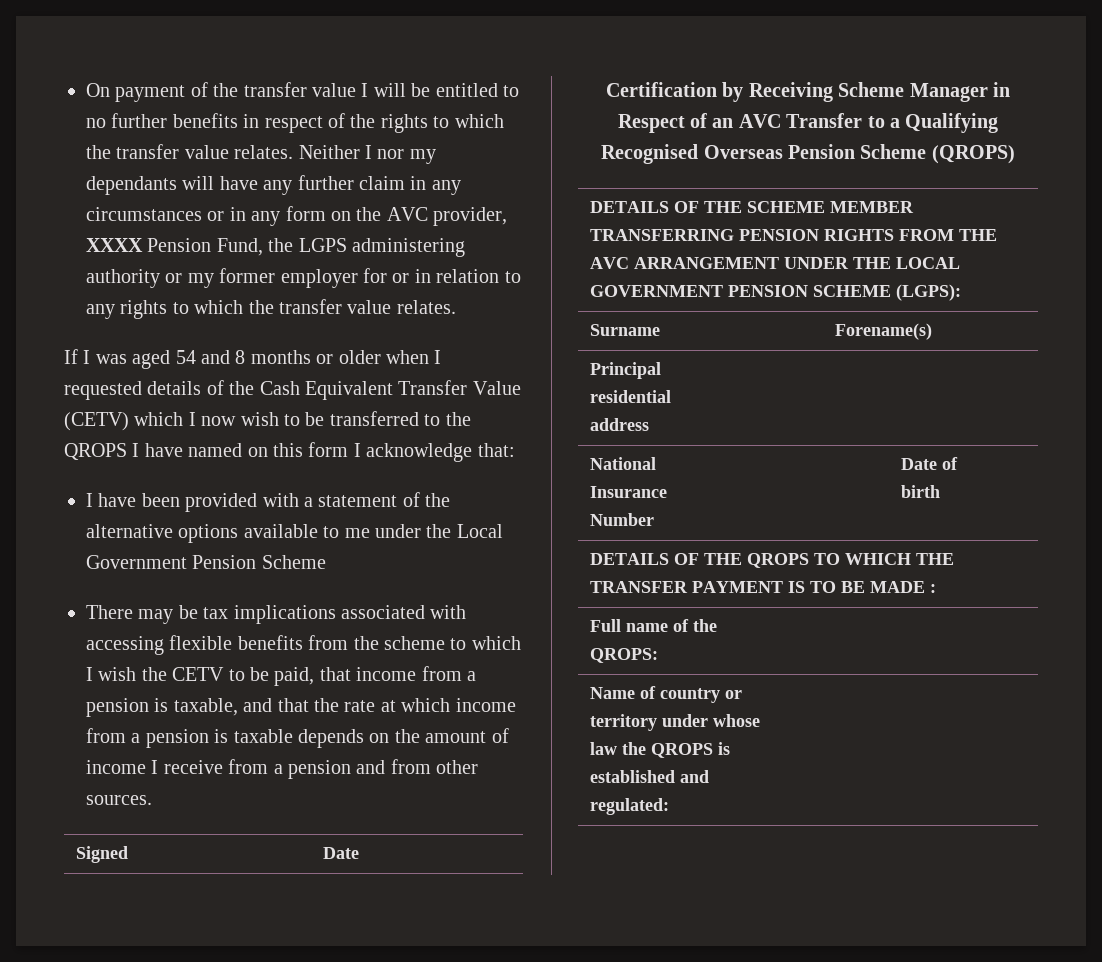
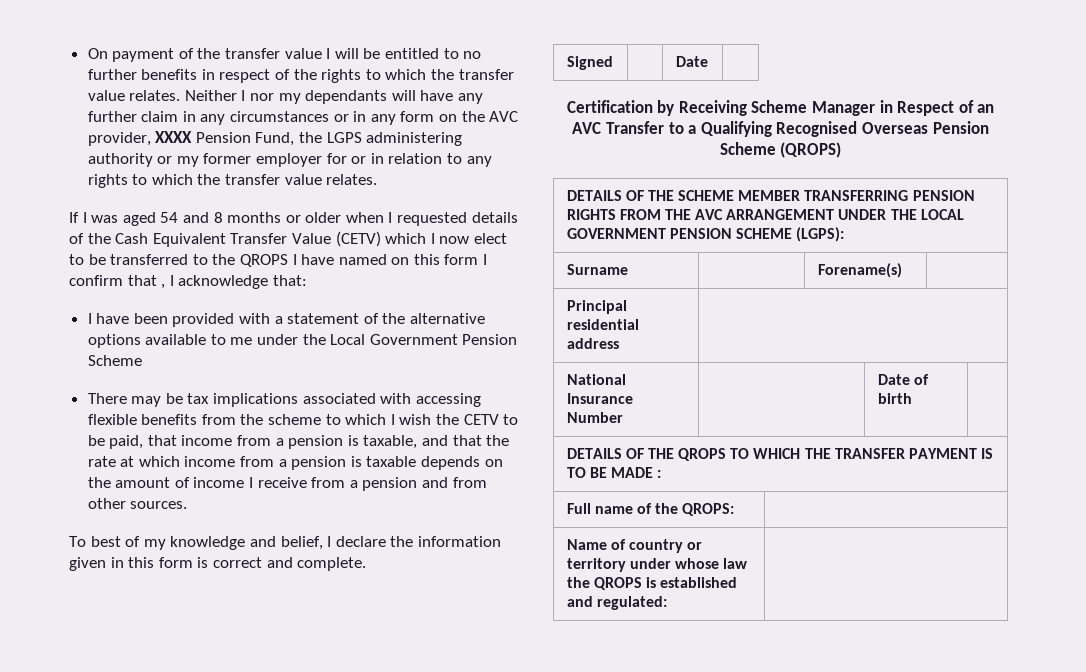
- If I was aged 54 and 8 months or older when I requested details of the Cash Equivalent Transfer Value (CETV) which I now wish to be transferred to the QROPS I have named on this form I acknowledge that:
+ If I was aged 54 and 8 months or older when I requested details of the Cash Equivalent Transfer Value (CETV) which I now elect to be transferred to the QROPS I have named on this form I confirm that , I acknowledge that:
+ To best of my knowledge and belief, I declare the information given in this form is correct and complete.

